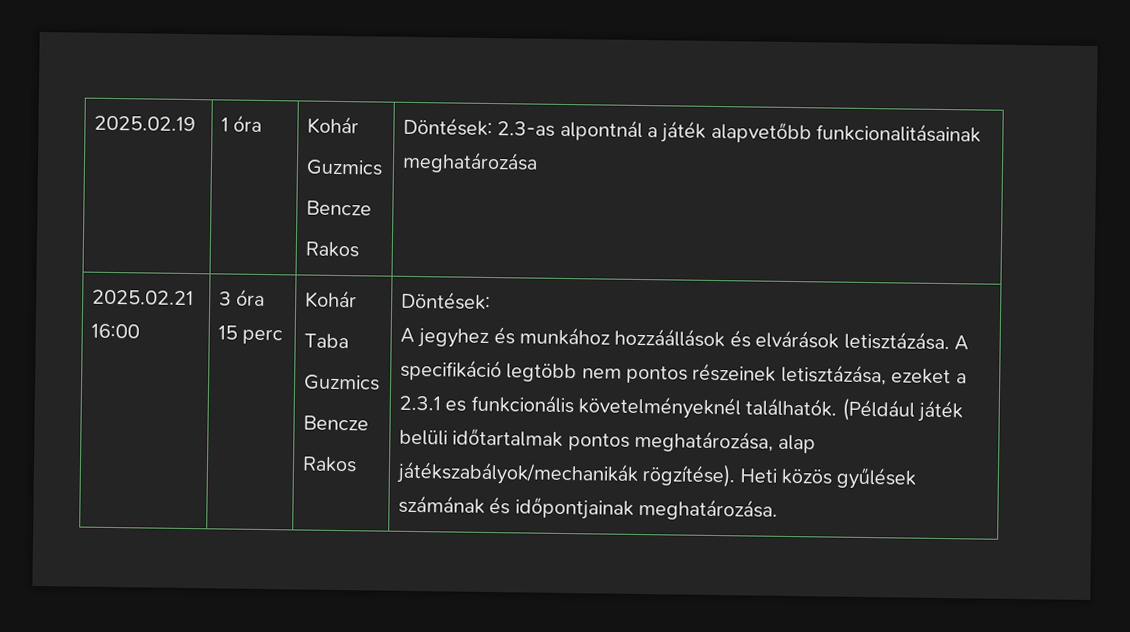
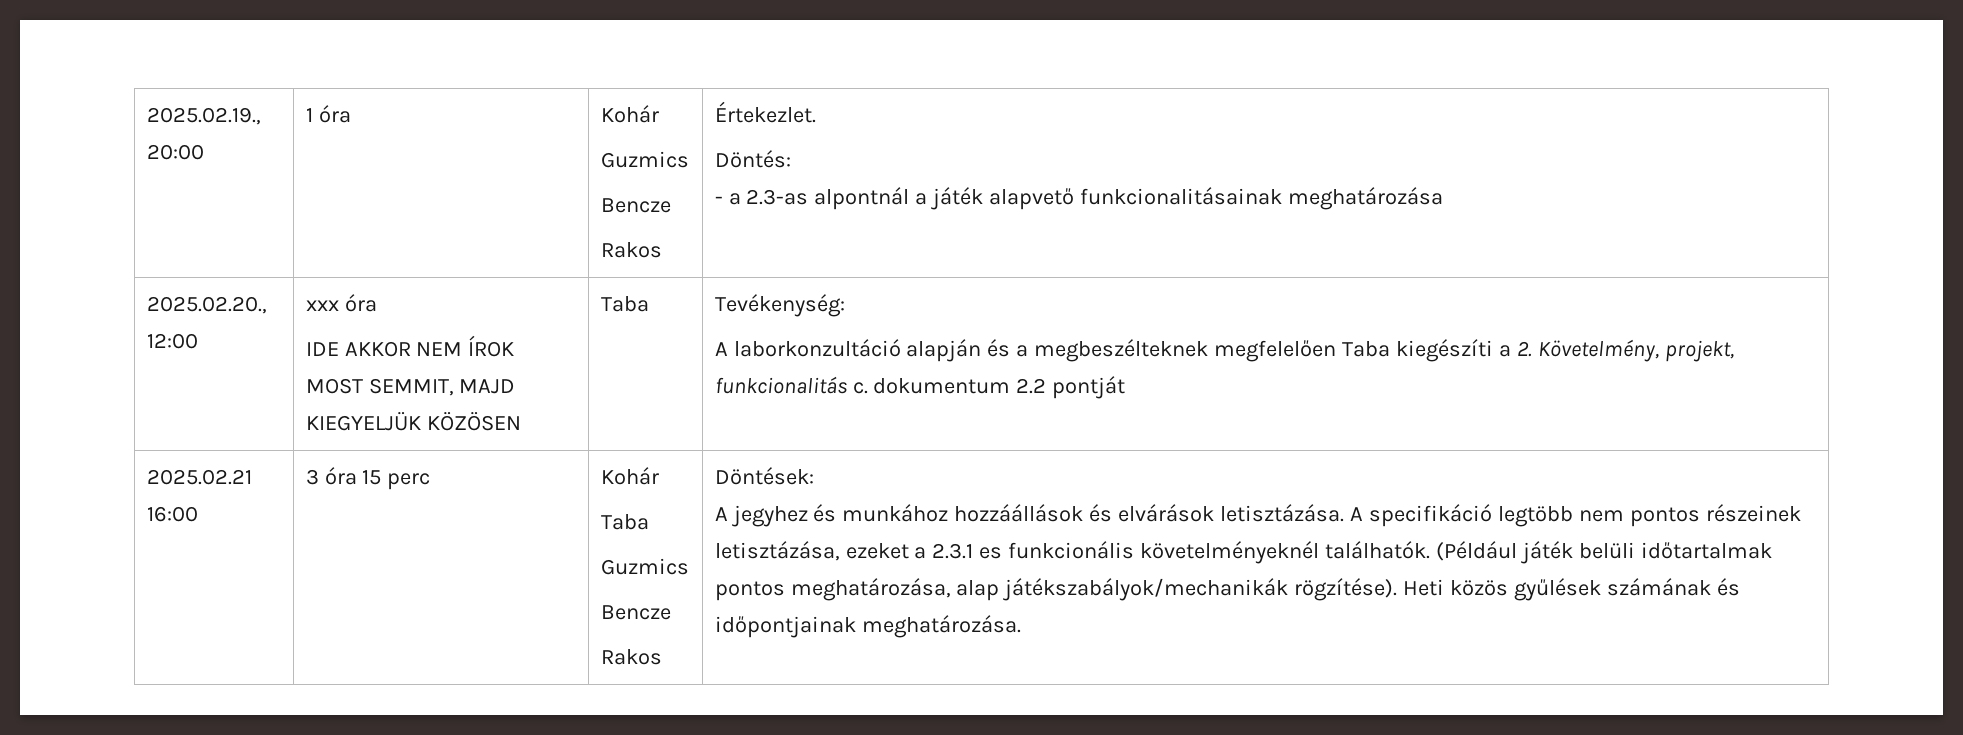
- 2025.02.19 | 1 óra | Kohár
+ 2025.02.19., 20:00 | 1 óra | Kohár
  Guzmics
  Bencze
- Rakos | Döntések: 2.3-as alpontnál a játék alapvetőbb funkcionalitásainak meghatározása
+ Rakos | Értekezlet.
+ Döntés:
+ - a 2.3-as alpontnál a játék alapvető funkcionalitásainak meghatározása
+ 2025.02.20., 12:00 | xxx óra
+ IDE AKKOR NEM ÍROK MOST SEMMIT, MAJD KIEGYELJÜK KÖZÖSEN | Taba | Tevékenység:
+ A laborkonzultáció alapján és a megbeszélteknek megfelelően Taba kiegészíti a 2. Követelmény, projekt, funkcionalitás c. dokumentum 2.2 pontját

